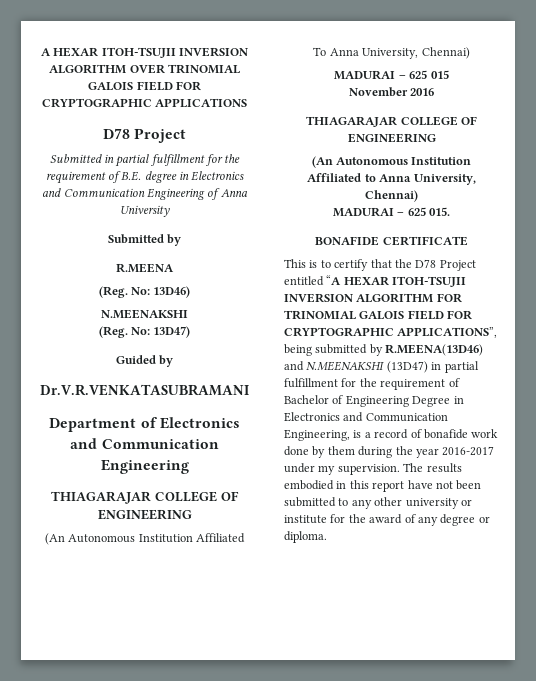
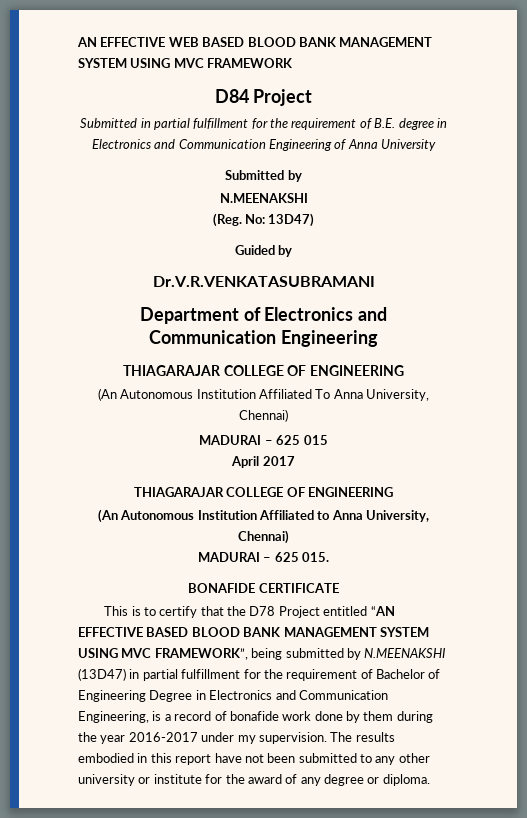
- A HEXAR ITOH-TSUJII INVERSION ALGORITHM OVER TRINOMIAL GALOIS FIELD FOR CRYPTOGRAPHIC APPLICATIONS
- D78 Project
+ AN EFFECTIVE WEB BASED BLOOD BANK MANAGEMENT SYSTEM USING MVC FRAMEWORK
+ D84 Project
- R.MEENA
- (Reg. No: 13D46)
- November 2016
+ April 2017
- This is to certify that the D78 Project entitled “A HEXAR ITOH-TSUJII INVERSION ALGORITHM FOR TRINOMIAL GALOIS FIELD FOR CRYPTOGRAPHIC APPLICATIONS”, being submitted by R.MEENA(13D46) and N.MEENAKSHI (13D47) in partial fulfillment for the requirement of Bachelor of Engineering Degree in Electronics and Communication Engineering, is a record of bonafide work done by them during the year 2016-2017 under my supervision.
+ This is to certify that the D78 Project entitled “AN EFFECTIVE BASED BLOOD BANK MANAGEMENT SYSTEM USING MVC FRAMEWORK”, being submitted by N.MEENAKSHI (13D47) in partial fulfillment for the requirement of Bachelor of Engineering Degree in Electronics and Communication Engineering, is a record of bonafide work done by them during the year 2016-2017 under my supervision.

